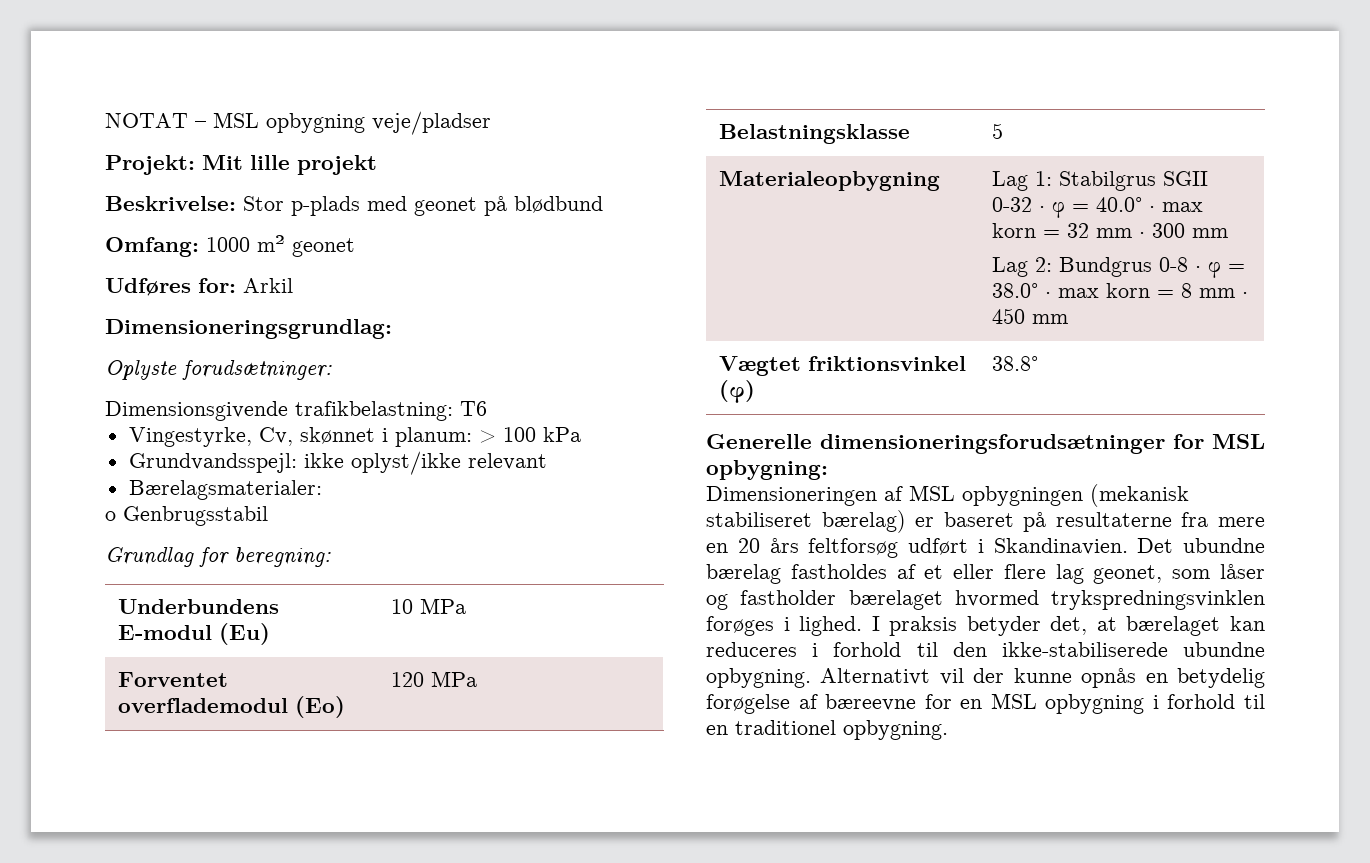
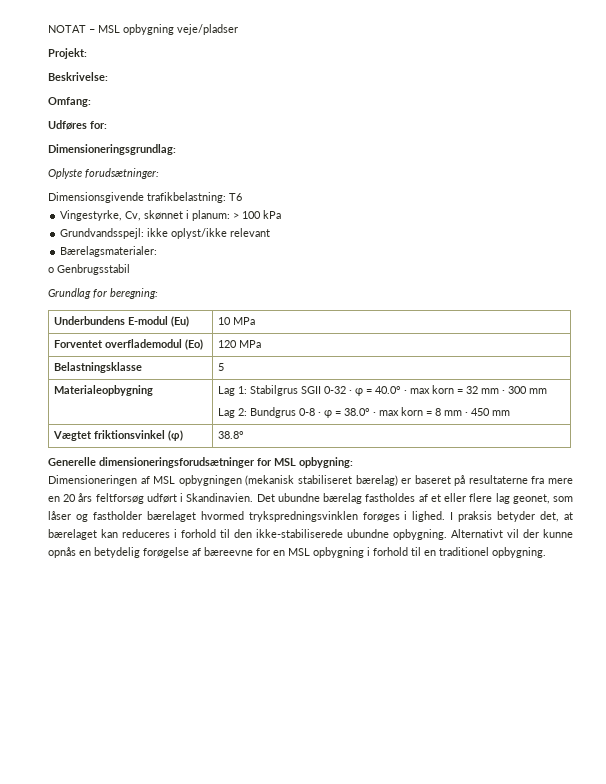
- Projekt: Mit lille projekt
- Beskrivelse: Stor p-plads med geonet på blødbund
- Omfang: 1000 m² geonet
+ Projekt:
+ Beskrivelse:
+ Omfang:
- Udføres for: Arkil
+ Udføres for:

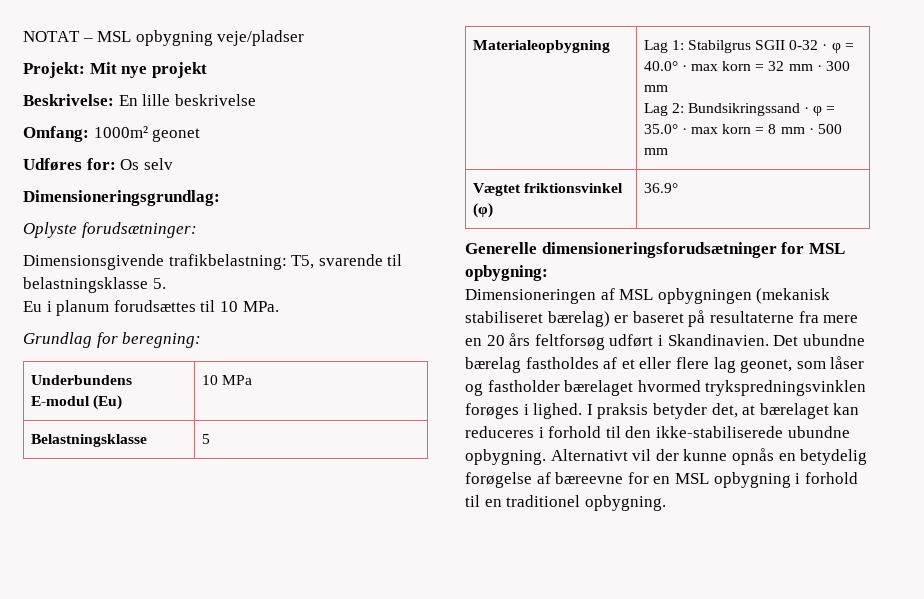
- Projekt:
- Beskrivelse:
+ Projekt: Mit nye projekt
+ Beskrivelse: En lille beskrivelse
- Omfang:
+ Omfang: 1000m² geonet
- Udføres for:
+ Udføres for: Os selv
- Dimensionsgivende trafikbelastning: T6
- Vingestyrke, Cv, skønnet i planum: > 100 kPa
- Grundvandsspejl: ikke oplyst/ikke relevant
- Bærelagsmaterialer:
- o Genbrugsstabil
+ Dimensionsgivende trafikbelastning: T5, svarende til belastningsklasse 5.
+ Eu i planum forudsættes til 10 MPa.
- Forventet overflademodul (Eo) | 120 MPa
  Materialeopbygning | Lag 1: Stabilgrus SGII 0-32 · φ = 40.0° · max korn = 32 mm · 300 mm
- Lag 2: Bundgrus 0-8 · φ = 38.0° · max korn = 8 mm · 450 mm
+ Lag 2: Bundsikringssand · φ = 35.0° · max korn = 8 mm · 500 mm
- Vægtet friktionsvinkel (φ) | 38.8°
+ Vægtet friktionsvinkel (φ) | 36.9°

